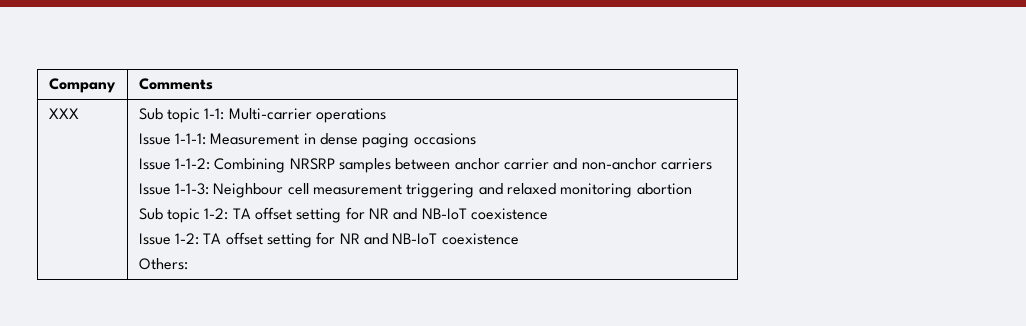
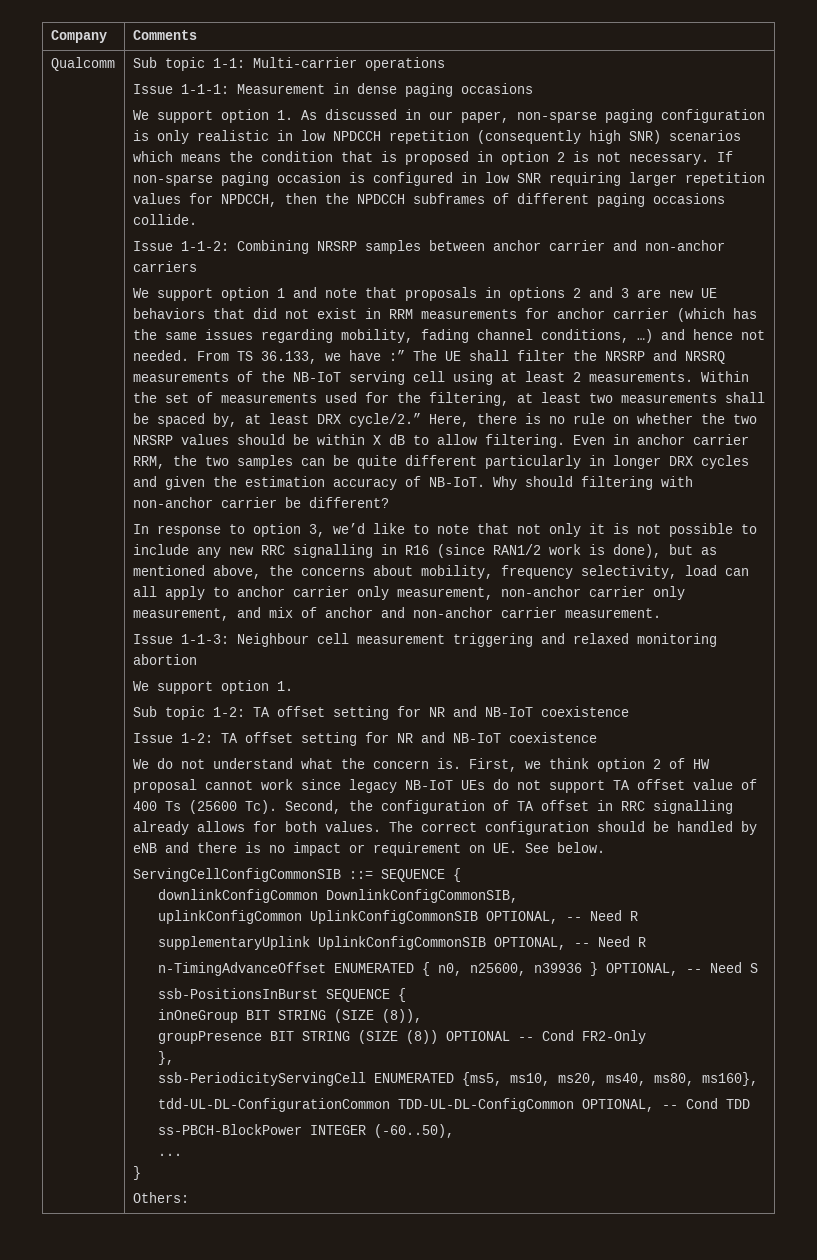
- XXX
+ Qualcomm
+ We support option 1. As discussed in our paper, non-sparse paging configuration is only realistic in low NPDCCH repetition (consequently high SNR) scenarios which means the condition that is proposed in option 2 is not necessary. If non-sparse paging occasion is configured in low SNR requiring larger repetition values for NPDCCH, then the NPDCCH subframes of different paging occasions collide.
+ We support option 1 and note that proposals in options 2 and 3 are new UE behaviors that did not exist in RRM measurements for anchor carrier (which has the same issues regarding mobility, fading channel conditions, …) and hence not needed. From TS 36.133, we have :” The UE shall filter the NRSRP and NRSRQ measurements of the NB-IoT serving cell using at least 2 measurements. Within the set of measurements used for the filtering, at least two measurements shall be spaced by, at least DRX cycle/2.” Here, there is no rule on whether the two NRSRP values should be within X dB to allow filtering. Even in anchor carrier RRM, the two samples can be quite different particularly in longer DRX cycles and given the estimation accuracy of NB-IoT. Why should filtering with non-anchor carrier be different?
+ In response to option 3, we’d like to note that not only it is not possible to include any new RRC signalling in R16 (since RAN1/2 work is done), but as mentioned above, the concerns about mobility, frequency selectivity, load can all apply to anchor carrier only measurement, non-anchor carrier only measurement, and mix of anchor and non-anchor carrier measurement.
  Issue 1-1-3: Neighbour cell measurement triggering and relaxed monitoring abortion
+ We support option 1.
+ We do not understand what the concern is. First, we think option 2 of HW proposal cannot work since legacy NB-IoT UEs do not support TA offset value of 400 Ts (25600 Tc). Second, the configuration of TA offset in RRC signalling already allows for both values. The correct configuration should be handled by eNB and there is no impact or requirement on UE. See below.
+ ServingCellConfigCommonSIB ::= SEQUENCE {
+ downlinkConfigCommon DownlinkConfigCommonSIB,
+ uplinkConfigCommon UplinkConfigCommonSIB OPTIONAL, -- Need R
+ supplementaryUplink UplinkConfigCommonSIB OPTIONAL, -- Need R
+ n-TimingAdvanceOffset ENUMERATED { n0, n25600, n39936 } OPTIONAL, -- Need S
+ ssb-PositionsInBurst SEQUENCE {
+ inOneGroup BIT STRING (SIZE (8)),
+ groupPresence BIT STRING (SIZE (8)) OPTIONAL -- Cond FR2-Only
+ },
+ ssb-PeriodicityServingCell ENUMERATED {ms5, ms10, ms20, ms40, ms80, ms160},
+ tdd-UL-DL-ConfigurationCommon TDD-UL-DL-ConfigCommon OPTIONAL, -- Cond TDD
+ ss-PBCH-BlockPower INTEGER (-60..50),
+ ...
+ }

